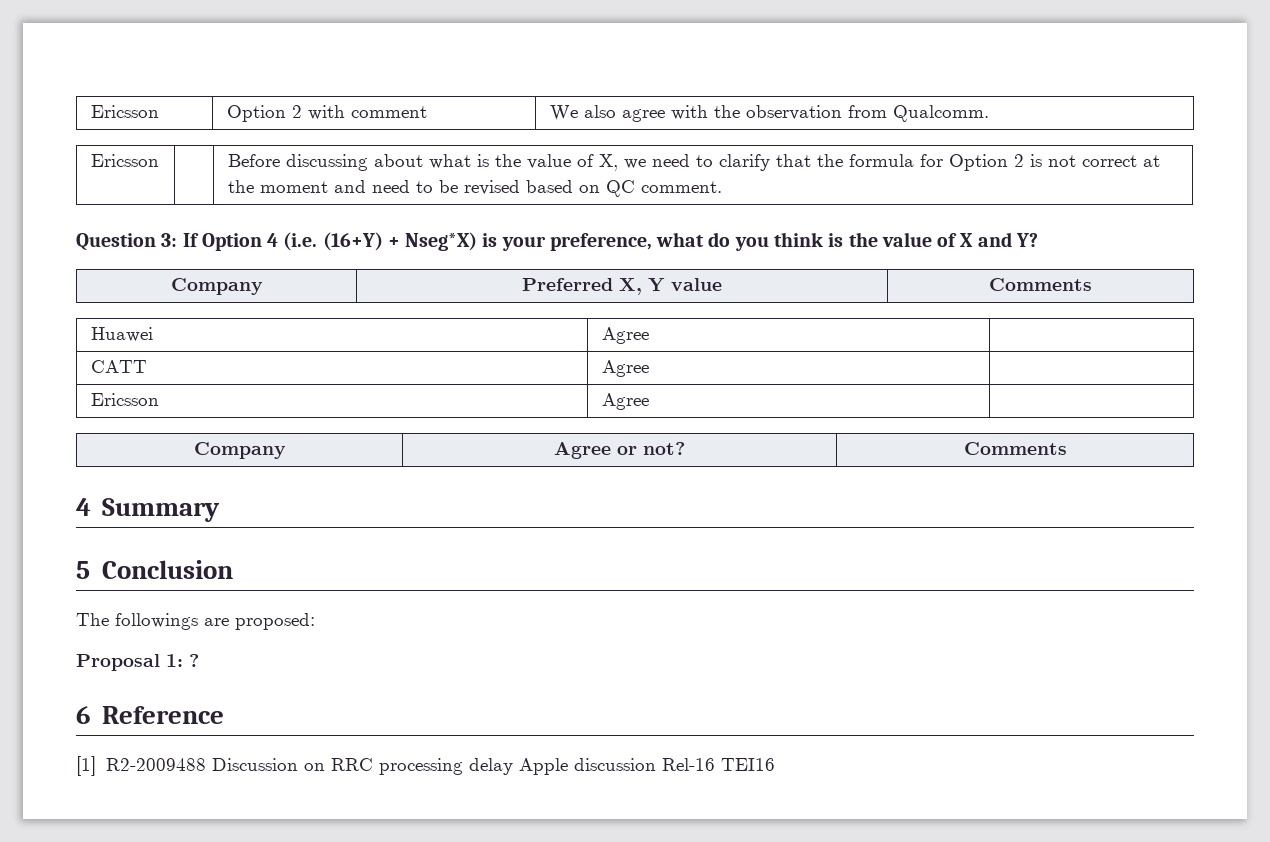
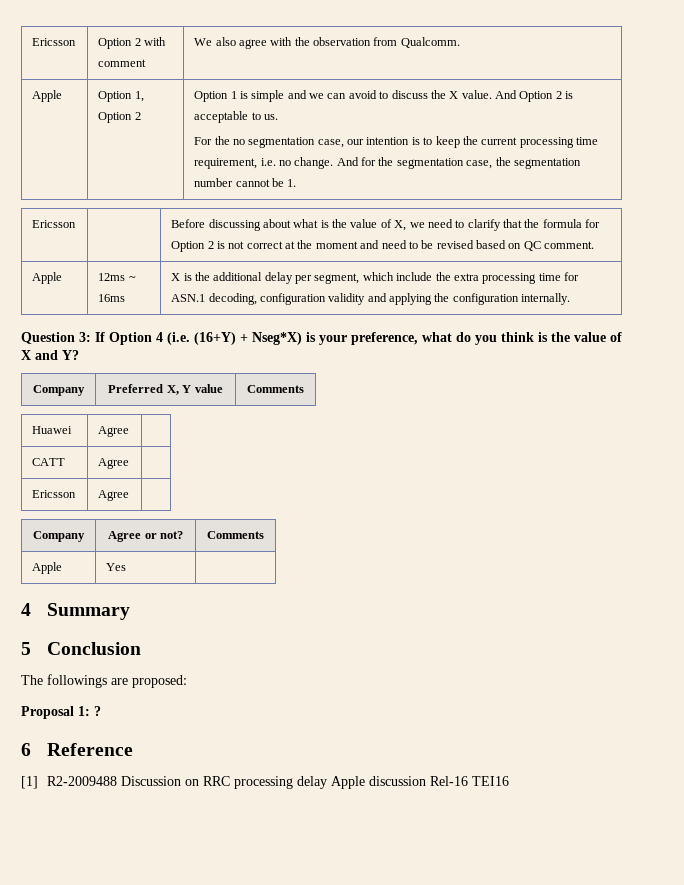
+ Apple | Option 1, Option 2 | Option 1 is simple and we can avoid to discuss the X value. And Option 2 is acceptable to us.
+ For the no segmentation case, our intention is to keep the current processing time requirement, i.e. no change. And for the segmentation case, the segmentation number cannot be 1.
+ Apple | 12ms ~ 16ms | X is the additional delay per segment, which include the extra processing time for ASN.1 decoding, configuration validity and applying the configuration internally.
+ Apple | Yes |

